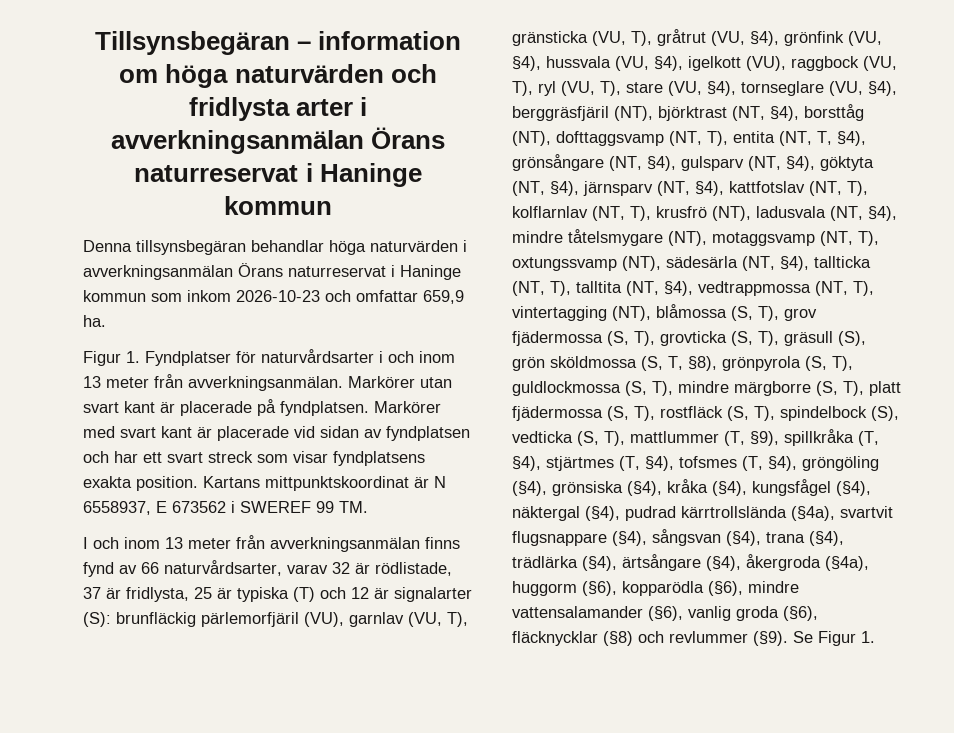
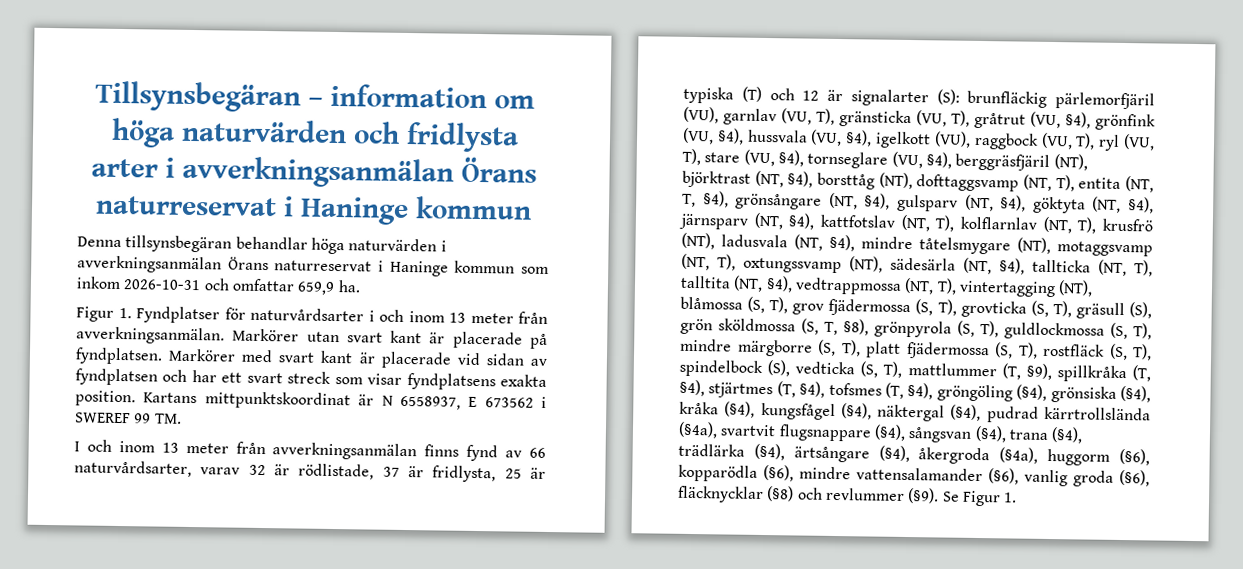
- Denna tillsynsbegäran behandlar höga naturvärden i avverkningsanmälan Örans naturreservat i Haninge kommun som inkom 2026-10-23 och omfattar 659,9 ha.
+ Denna tillsynsbegäran behandlar höga naturvärden i avverkningsanmälan Örans naturreservat i Haninge kommun som inkom 2026-10-31 och omfattar 659,9 ha.

